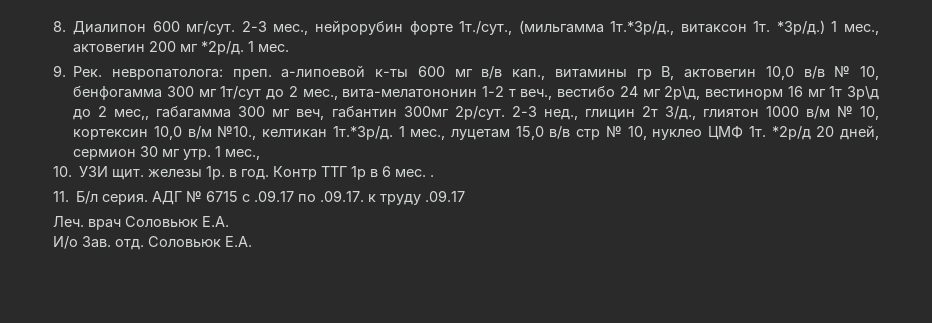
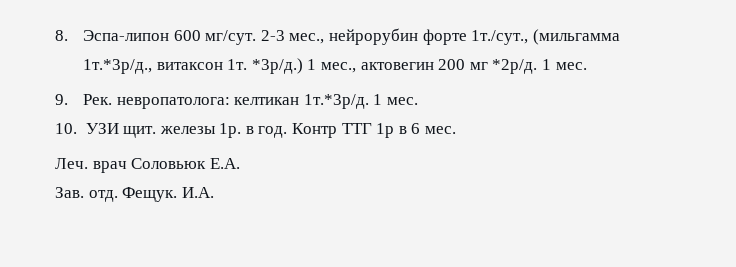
- 8. Диалипон 600 мг/сут.
+ 8. Эспа-липон 600 мг/сут.
- 9. Рек. невропатолога: преп. а-липоевой к-ты 600 мг в/в кап., витамины гр В, актовегин 10,0 в/в № 10, бенфогамма 300 мг 1т/сут до 2 мес., вита-мелатононин 1-2 т веч., вестибо 24 мг 2р\д, вестинорм 16 мг 1т 3р\д до 2 мес,, габагамма 300 мг веч, габантин 300мг 2р/сут. 2-3 нед., глицин 2т 3/д., глиятон 1000 в/м № 10, кортексин 10,0 в/м №10., келтикан 1т.*3р/д. 1 мес., луцетам 15,0 в/в стр № 10, нуклео ЦМФ 1т. *2р/д 20 дней, сермион 30 мг утр. 1 мес.,
+ 9. Рек. невропатолога: келтикан 1т.*3р/д. 1 мес.
- Контр ТТГ 1р в 6 мес. .
- 11. Б/л серия. АДГ № 6715 с .09.17 по .09.17. к труду .09.17
+ Контр ТТГ 1р в 6 мес.
- И/о Зав. отд. Соловьюк Е.А.
+ Зав. отд. Фещук. И.А.

